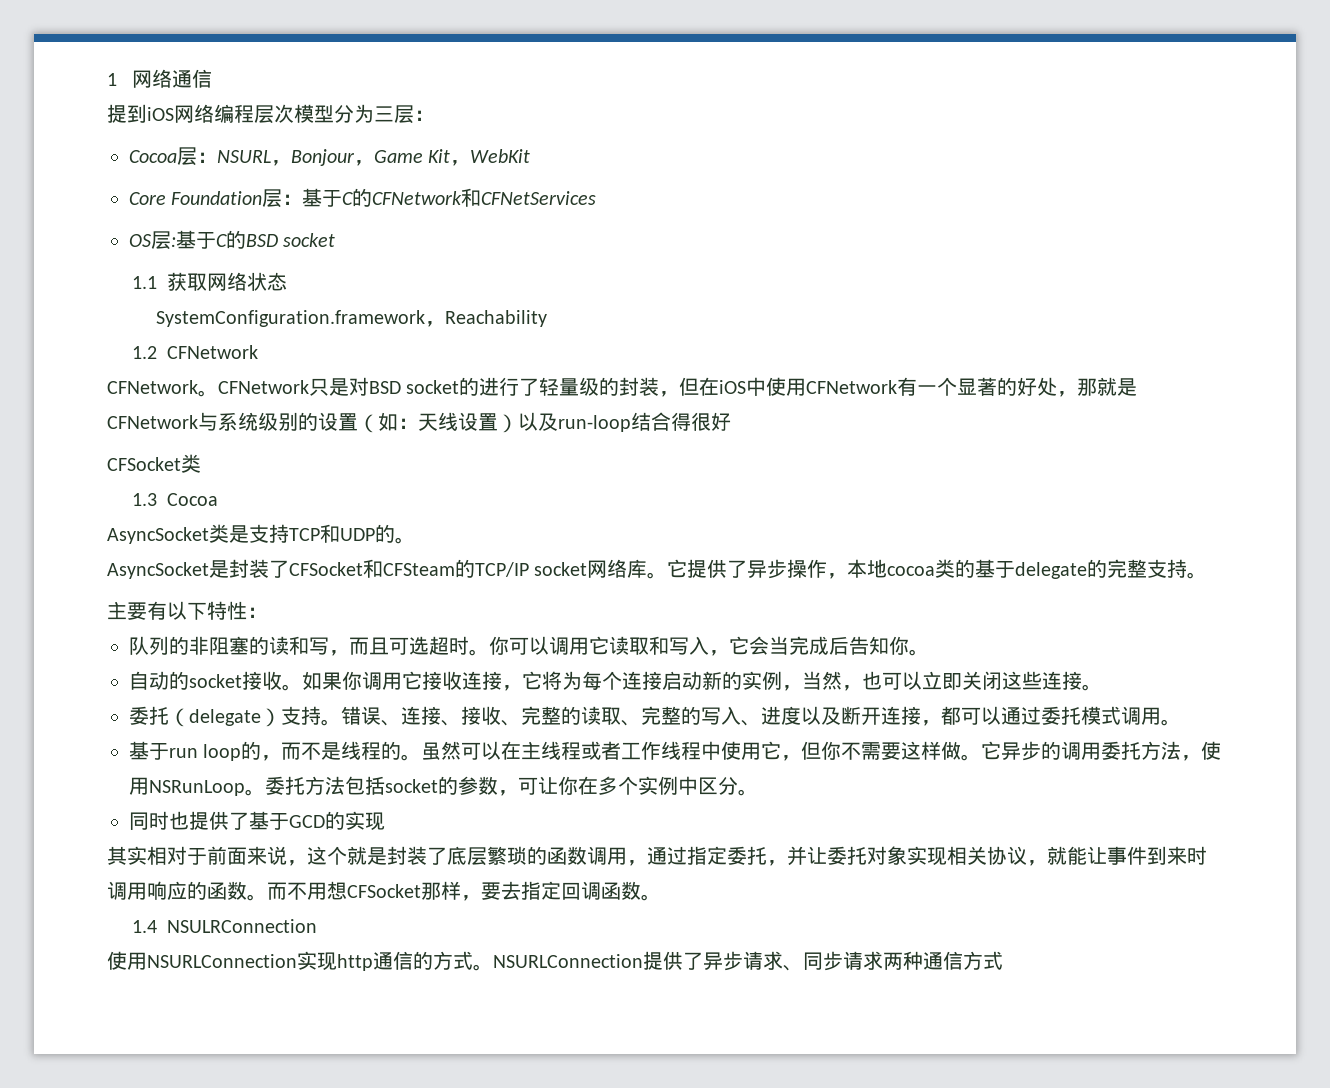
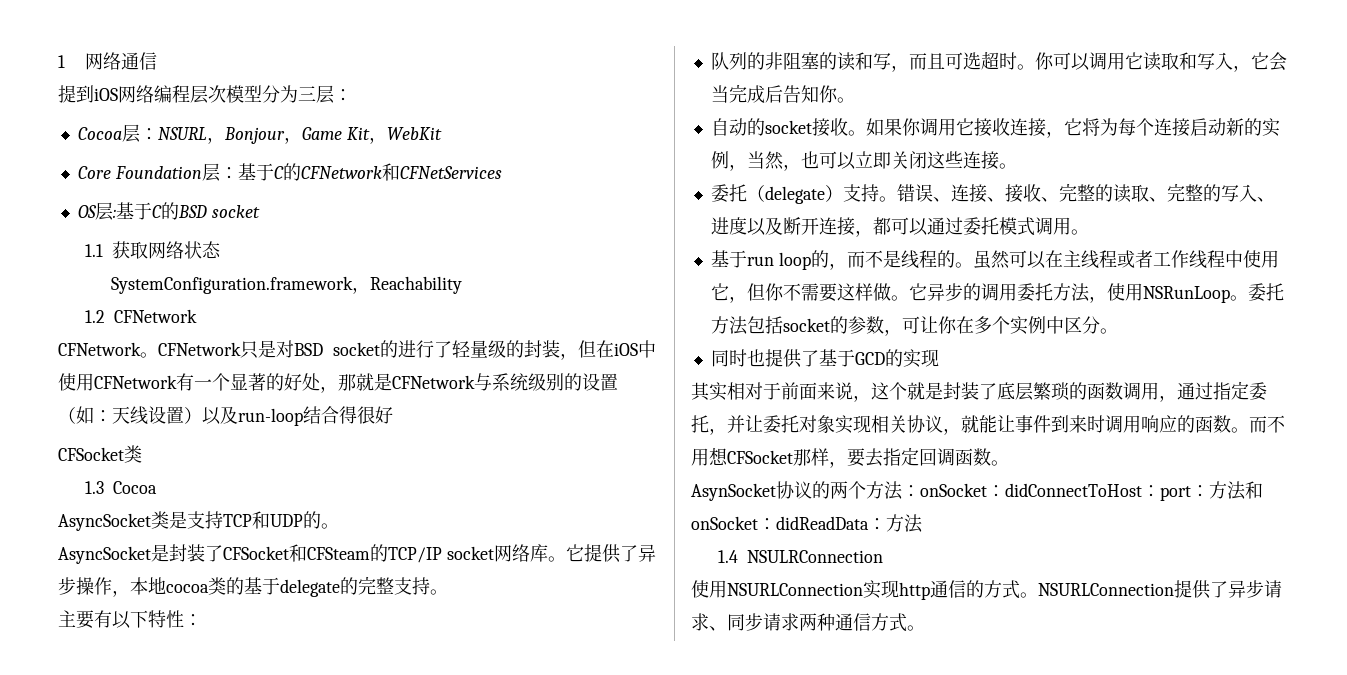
+ AsynSocket协议的两个方法：onSocket：didConnectToHost：port：方法和onSocket：didReadData：方法
- NSURLConnection提供了异步请求、同步请求两种通信方式
+ NSURLConnection提供了异步请求、同步请求两种通信方式。

